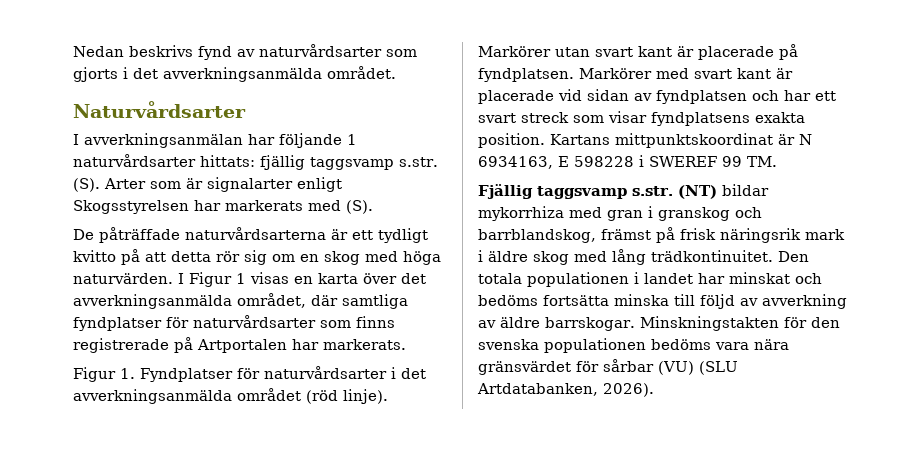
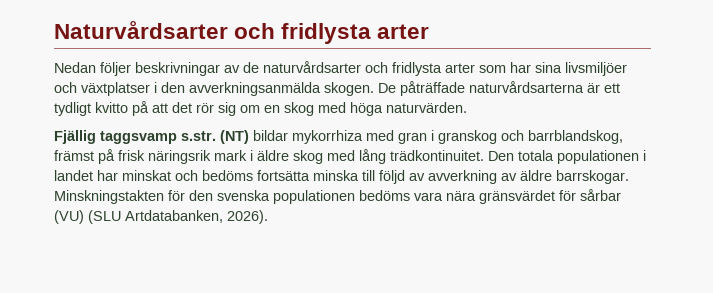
- Nedan beskrivs fynd av naturvårdsarter som gjorts i det avverkningsanmälda området.
- Naturvårdsarter
- I avverkningsanmälan har följande 1 naturvårdsarter hittats: fjällig taggsvamp s.str. (S). Arter som är signalarter enligt Skogsstyrelsen har markerats med (S).
- De påträffade naturvårdsarterna är ett tydligt kvitto på att detta rör sig om en skog med höga naturvärden. I Figur 1 visas en karta över det avverkningsanmälda området, där samtliga fyndplatser för naturvårdsarter som finns registrerade på Artportalen har markerats.
- Figur 1. Fyndplatser för naturvårdsarter i det avverkningsanmälda området (röd linje). Markörer utan svart kant är placerade på fyndplatsen. Markörer med svart kant är placerade vid sidan av fyndplatsen och har ett svart streck som visar fyndplatsens exakta position. Kartans mittpunktskoordinat är N 6934163, E 598228 i SWEREF 99 TM.
+ Naturvårdsarter och fridlysta arter
+ Nedan följer beskrivningar av de naturvårdsarter och fridlysta arter som har sina livsmiljöer och växtplatser i den avverkningsanmälda skogen. De påträffade naturvårdsarterna är ett tydligt kvitto på att det rör sig om en skog med höga naturvärden.

